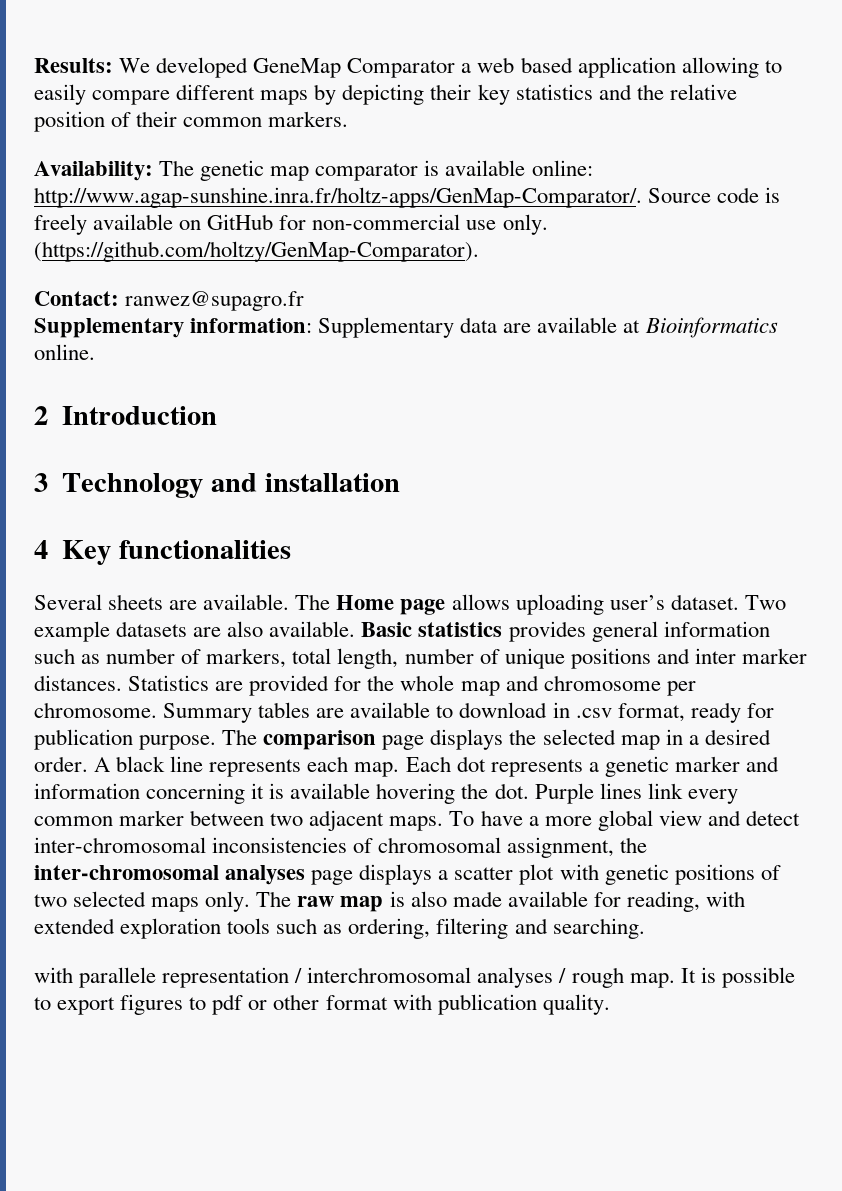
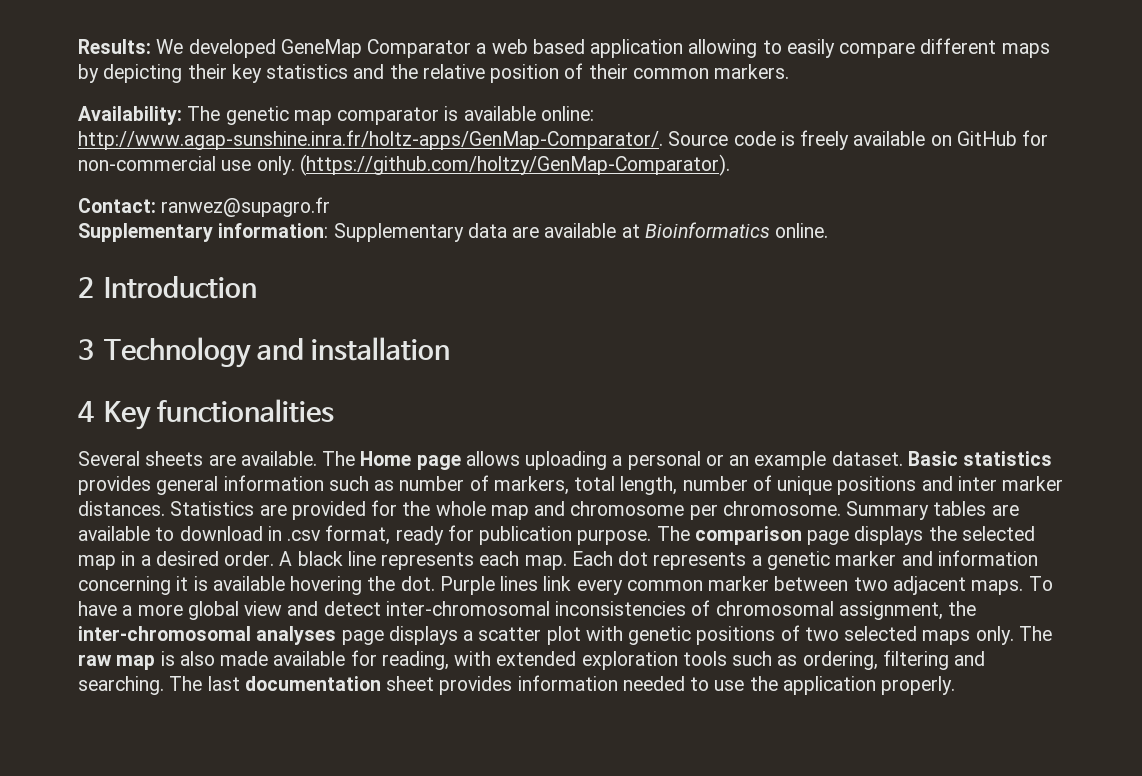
- The Home page allows uploading user’s dataset. Two example datasets are also available.
+ The Home page allows uploading a personal or an example dataset.
- The raw map is also made available for reading, with extended exploration tools such as ordering, filtering and searching.
- with parallele representation / interchromosomal analyses / rough map. It is possible to export figures to pdf or other format with publication quality.
+ The raw map is also made available for reading, with extended exploration tools such as ordering, filtering and searching. The last documentation sheet provides information needed to use the application properly.

